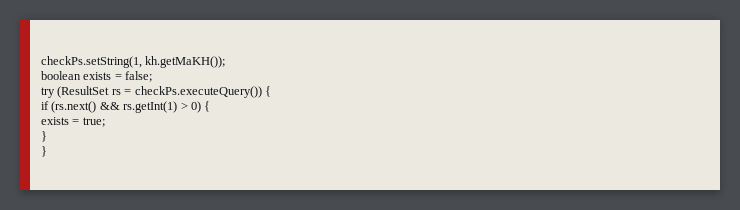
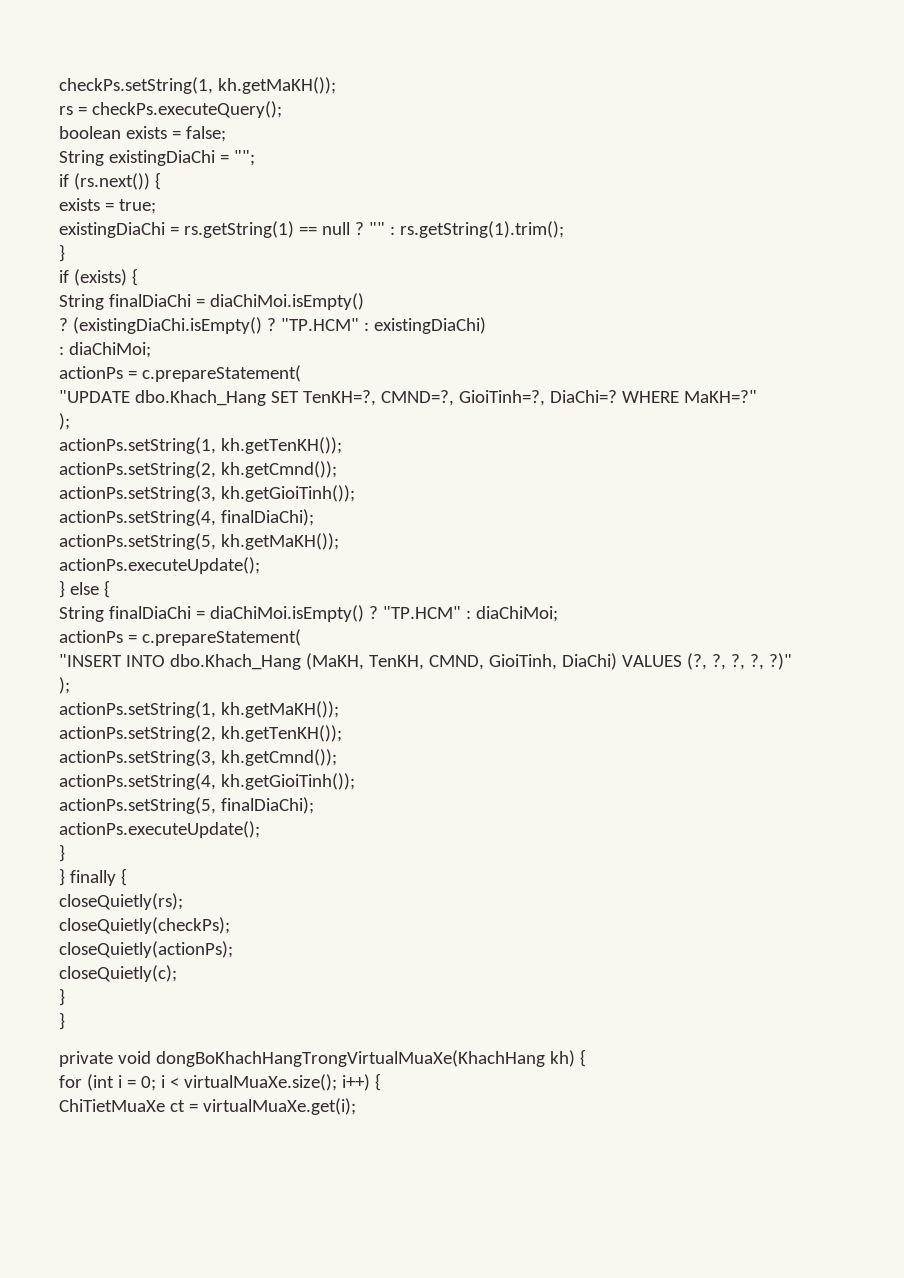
+ rs = checkPs.executeQuery();
- try (ResultSet rs = checkPs.executeQuery()) {
- if (rs.next() && rs.getInt(1) > 0) {
+ String existingDiaChi = "";
+ if (rs.next()) {
  exists = true;
+ existingDiaChi = rs.getString(1) == null ? "" : rs.getString(1).trim();
+ }
+ if (exists) {
+ String finalDiaChi = diaChiMoi.isEmpty()
+ ? (existingDiaChi.isEmpty() ? "TP.HCM" : existingDiaChi)
+ : diaChiMoi;
+ actionPs = c.prepareStatement(
+ "UPDATE dbo.Khach_Hang SET TenKH=?, CMND=?, GioiTinh=?, DiaChi=? WHERE MaKH=?"
+ );
+ actionPs.setString(1, kh.getTenKH());
+ actionPs.setString(2, kh.getCmnd());
+ actionPs.setString(3, kh.getGioiTinh());
+ actionPs.setString(4, finalDiaChi);
+ actionPs.setString(5, kh.getMaKH());
+ actionPs.executeUpdate();
+ } else {
+ String finalDiaChi = diaChiMoi.isEmpty() ? "TP.HCM" : diaChiMoi;
+ actionPs = c.prepareStatement(
+ "INSERT INTO dbo.Khach_Hang (MaKH, TenKH, CMND, GioiTinh, DiaChi) VALUES (?, ?, ?, ?, ?)"
+ );
+ actionPs.setString(1, kh.getMaKH());
+ actionPs.setString(2, kh.getTenKH());
+ actionPs.setString(3, kh.getCmnd());
+ actionPs.setString(4, kh.getGioiTinh());
+ actionPs.setString(5, finalDiaChi);
+ actionPs.executeUpdate();
+ }
+ } finally {
+ closeQuietly(rs);
+ closeQuietly(checkPs);
+ closeQuietly(actionPs);
+ closeQuietly(c);
  }
  }
+ private void dongBoKhachHangTrongVirtualMuaXe(KhachHang kh) {
+ for (int i = 0; i < virtualMuaXe.size(); i++) {
+ ChiTietMuaXe ct = virtualMuaXe.get(i);

